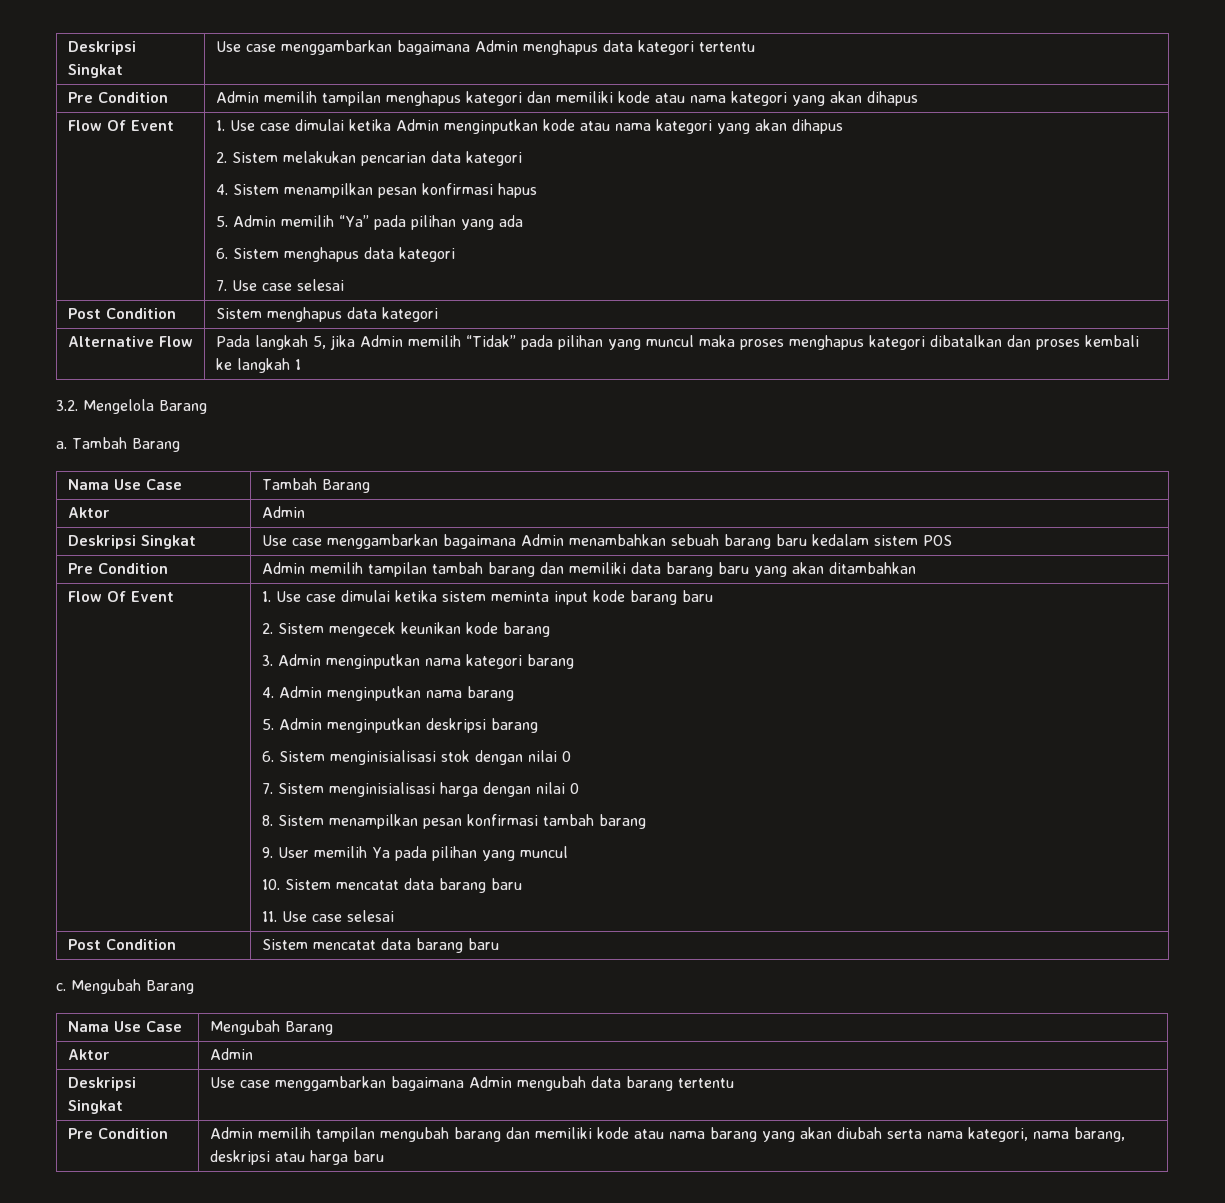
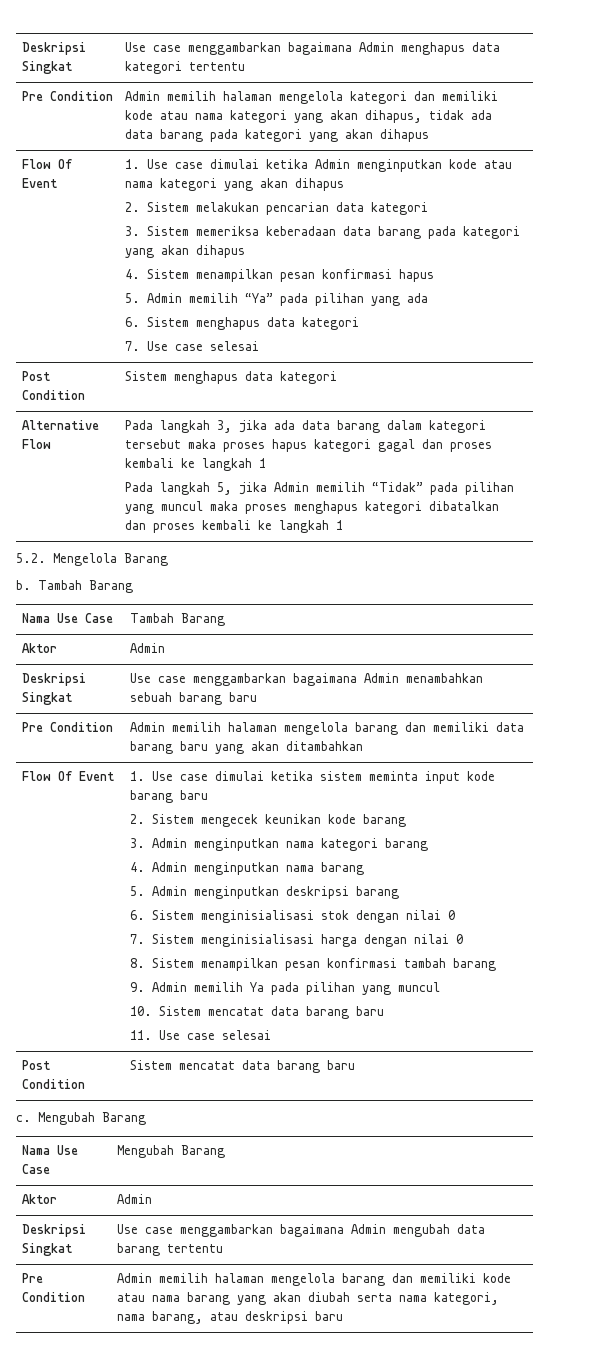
- Pre Condition | Admin memilih tampilan menghapus kategori dan memiliki kode atau nama kategori yang akan dihapus
+ Pre Condition | Admin memilih halaman mengelola kategori dan memiliki kode atau nama kategori yang akan dihapus, tidak ada data barang pada kategori yang akan dihapus
+ 3. Sistem memeriksa keberadaan data barang pada kategori yang akan dihapus
+ Pada langkah 3, jika ada data barang dalam kategori tersebut maka proses hapus kategori gagal dan proses kembali ke langkah 1
- 3.2. Mengelola Barang
+ 5.2. Mengelola Barang
- a.
+ b.
- Deskripsi Singkat | Use case menggambarkan bagaimana Admin menambahkan sebuah barang baru kedalam sistem POS
- Pre Condition | Admin memilih tampilan tambah barang dan memiliki data barang baru yang akan ditambahkan
+ Deskripsi Singkat | Use case menggambarkan bagaimana Admin menambahkan sebuah barang baru
+ Pre Condition | Admin memilih halaman mengelola barang dan memiliki data barang baru yang akan ditambahkan
- 9. User memilih Ya pada pilihan yang muncul
+ 9. Admin memilih Ya pada pilihan yang muncul
- Pre Condition | Admin memilih tampilan mengubah barang dan memiliki kode atau nama barang yang akan diubah serta nama kategori, nama barang, deskripsi atau harga baru
+ Pre Condition | Admin memilih halaman mengelola barang dan memiliki kode atau nama barang yang akan diubah serta nama kategori, nama barang, atau deskripsi baru

